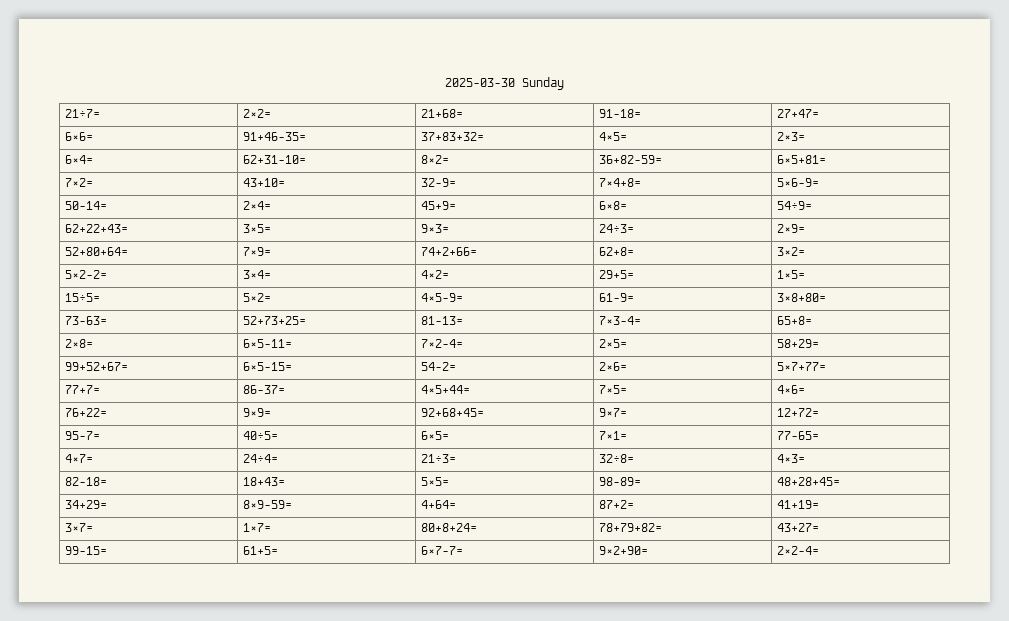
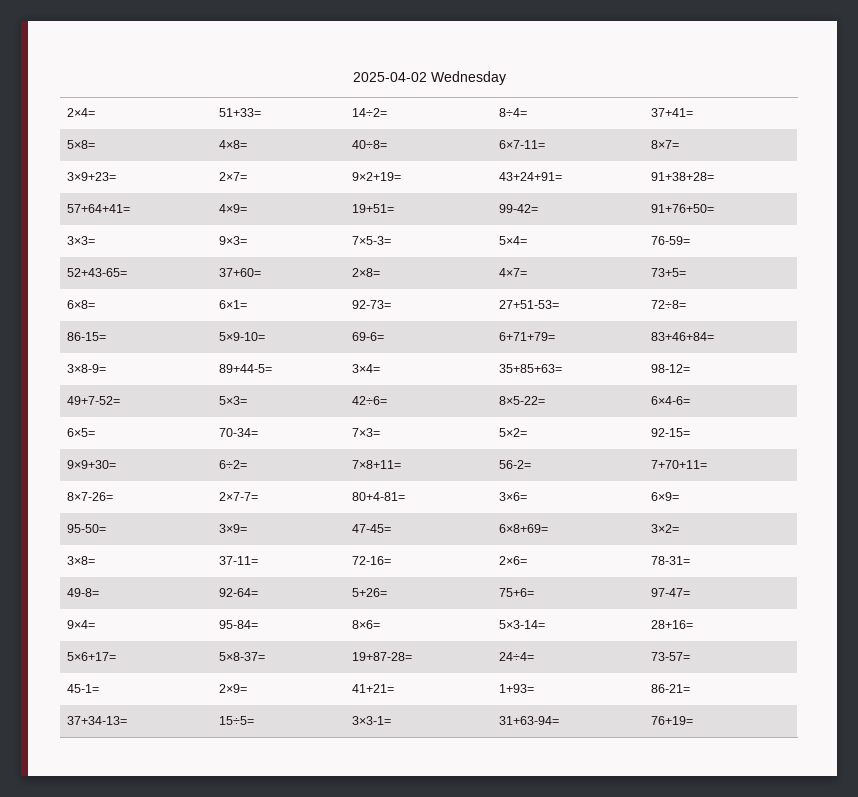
- 2025-03-30 Sunday
- 21÷7= | 2×2= | 21+68= | 91-18= | 27+47=
- 6×6= | 91+46-35= | 37+83+32= | 4×5= | 2×3=
- 6×4= | 62+31-10= | 8×2= | 36+82-59= | 6×5+81=
- 7×2= | 43+10= | 32-9= | 7×4+8= | 5×6-9=
- 50-14= | 2×4= | 45+9= | 6×8= | 54÷9=
- 62+22+43= | 3×5= | 9×3= | 24÷3= | 2×9=
- 52+80+64= | 7×9= | 74+2+66= | 62+8= | 3×2=
- 5×2-2= | 3×4= | 4×2= | 29+5= | 1×5=
- 15÷5= | 5×2= | 4×5-9= | 61-9= | 3×8+80=
- 73-63= | 52+73+25= | 81-13= | 7×3-4= | 65+8=
- 2×8= | 6×5-11= | 7×2-4= | 2×5= | 58+29=
- 99+52+67= | 6×5-15= | 54-2= | 2×6= | 5×7+77=
- 77+7= | 86-37= | 4×5+44= | 7×5= | 4×6=
- 76+22= | 9×9= | 92+68+45= | 9×7= | 12+72=
- 95-7= | 40÷5= | 6×5= | 7×1= | 77-65=
- 4×7= | 24÷4= | 21÷3= | 32÷8= | 4×3=
- 82-18= | 18+43= | 5×5= | 98-89= | 48+28+45=
- 34+29= | 8×9-59= | 4+64= | 87+2= | 41+19=
- 3×7= | 1×7= | 80+8+24= | 78+79+82= | 43+27=
- 99-15= | 61+5= | 6×7-7= | 9×2+90= | 2×2-4=
+ 2025-04-02 Wednesday
+ 2×4= | 51+33= | 14÷2= | 8÷4= | 37+41=
+ 5×8= | 4×8= | 40÷8= | 6×7-11= | 8×7=
+ 3×9+23= | 2×7= | 9×2+19= | 43+24+91= | 91+38+28=
+ 57+64+41= | 4×9= | 19+51= | 99-42= | 91+76+50=
+ 3×3= | 9×3= | 7×5-3= | 5×4= | 76-59=
+ 52+43-65= | 37+60= | 2×8= | 4×7= | 73+5=
+ 6×8= | 6×1= | 92-73= | 27+51-53= | 72÷8=
+ 86-15= | 5×9-10= | 69-6= | 6+71+79= | 83+46+84=
+ 3×8-9= | 89+44-5= | 3×4= | 35+85+63= | 98-12=
+ 49+7-52= | 5×3= | 42÷6= | 8×5-22= | 6×4-6=
+ 6×5= | 70-34= | 7×3= | 5×2= | 92-15=
+ 9×9+30= | 6÷2= | 7×8+11= | 56-2= | 7+70+11=
+ 8×7-26= | 2×7-7= | 80+4-81= | 3×6= | 6×9=
+ 95-50= | 3×9= | 47-45= | 6×8+69= | 3×2=
+ 3×8= | 37-11= | 72-16= | 2×6= | 78-31=
+ 49-8= | 92-64= | 5+26= | 75+6= | 97-47=
+ 9×4= | 95-84= | 8×6= | 5×3-14= | 28+16=
+ 5×6+17= | 5×8-37= | 19+87-28= | 24÷4= | 73-57=
+ 45-1= | 2×9= | 41+21= | 1+93= | 86-21=
+ 37+34-13= | 15÷5= | 3×3-1= | 31+63-94= | 76+19=

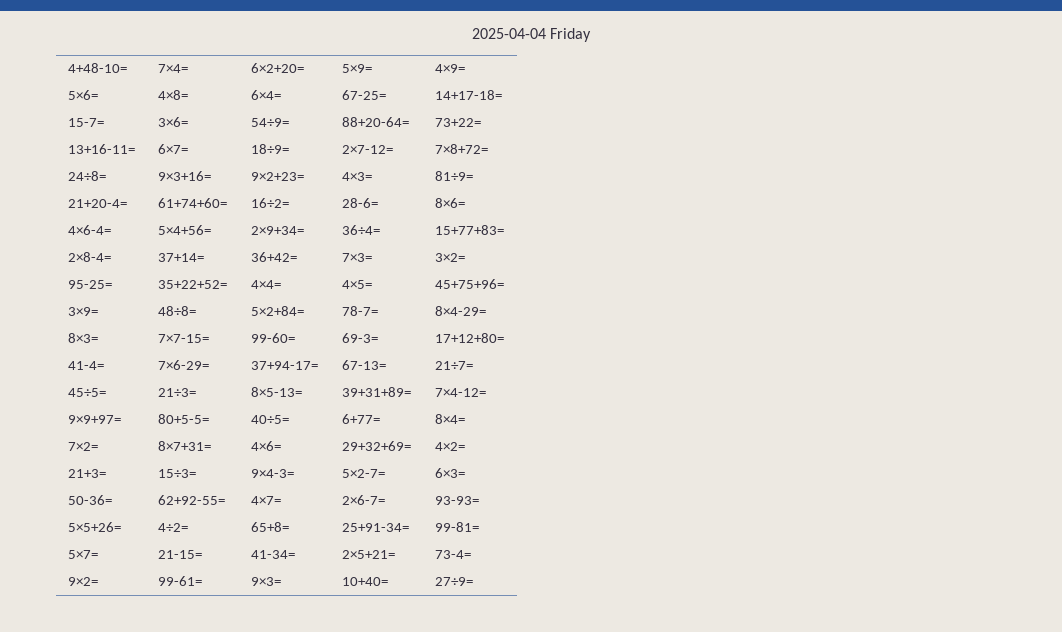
- 2025-04-02 Wednesday
- 2×4= | 51+33= | 14÷2= | 8÷4= | 37+41=
- 5×8= | 4×8= | 40÷8= | 6×7-11= | 8×7=
- 3×9+23= | 2×7= | 9×2+19= | 43+24+91= | 91+38+28=
- 57+64+41= | 4×9= | 19+51= | 99-42= | 91+76+50=
- 3×3= | 9×3= | 7×5-3= | 5×4= | 76-59=
- 52+43-65= | 37+60= | 2×8= | 4×7= | 73+5=
- 6×8= | 6×1= | 92-73= | 27+51-53= | 72÷8=
- 86-15= | 5×9-10= | 69-6= | 6+71+79= | 83+46+84=
- 3×8-9= | 89+44-5= | 3×4= | 35+85+63= | 98-12=
- 49+7-52= | 5×3= | 42÷6= | 8×5-22= | 6×4-6=
- 6×5= | 70-34= | 7×3= | 5×2= | 92-15=
- 9×9+30= | 6÷2= | 7×8+11= | 56-2= | 7+70+11=
- 8×7-26= | 2×7-7= | 80+4-81= | 3×6= | 6×9=
- 95-50= | 3×9= | 47-45= | 6×8+69= | 3×2=
- 3×8= | 37-11= | 72-16= | 2×6= | 78-31=
- 49-8= | 92-64= | 5+26= | 75+6= | 97-47=
- 9×4= | 95-84= | 8×6= | 5×3-14= | 28+16=
- 5×6+17= | 5×8-37= | 19+87-28= | 24÷4= | 73-57=
- 45-1= | 2×9= | 41+21= | 1+93= | 86-21=
- 37+34-13= | 15÷5= | 3×3-1= | 31+63-94= | 76+19=
+ 2025-04-04 Friday
+ 4+48-10= | 7×4= | 6×2+20= | 5×9= | 4×9=
+ 5×6= | 4×8= | 6×4= | 67-25= | 14+17-18=
+ 15-7= | 3×6= | 54÷9= | 88+20-64= | 73+22=
+ 13+16-11= | 6×7= | 18÷9= | 2×7-12= | 7×8+72=
+ 24÷8= | 9×3+16= | 9×2+23= | 4×3= | 81÷9=
+ 21+20-4= | 61+74+60= | 16÷2= | 28-6= | 8×6=
+ 4×6-4= | 5×4+56= | 2×9+34= | 36÷4= | 15+77+83=
+ 2×8-4= | 37+14= | 36+42= | 7×3= | 3×2=
+ 95-25= | 35+22+52= | 4×4= | 4×5= | 45+75+96=
+ 3×9= | 48÷8= | 5×2+84= | 78-7= | 8×4-29=
+ 8×3= | 7×7-15= | 99-60= | 69-3= | 17+12+80=
+ 41-4= | 7×6-29= | 37+94-17= | 67-13= | 21÷7=
+ 45÷5= | 21÷3= | 8×5-13= | 39+31+89= | 7×4-12=
+ 9×9+97= | 80+5-5= | 40÷5= | 6+77= | 8×4=
+ 7×2= | 8×7+31= | 4×6= | 29+32+69= | 4×2=
+ 21+3= | 15÷3= | 9×4-3= | 5×2-7= | 6×3=
+ 50-36= | 62+92-55= | 4×7= | 2×6-7= | 93-93=
+ 5×5+26= | 4÷2= | 65+8= | 25+91-34= | 99-81=
+ 5×7= | 21-15= | 41-34= | 2×5+21= | 73-4=
+ 9×2= | 99-61= | 9×3= | 10+40= | 27÷9=

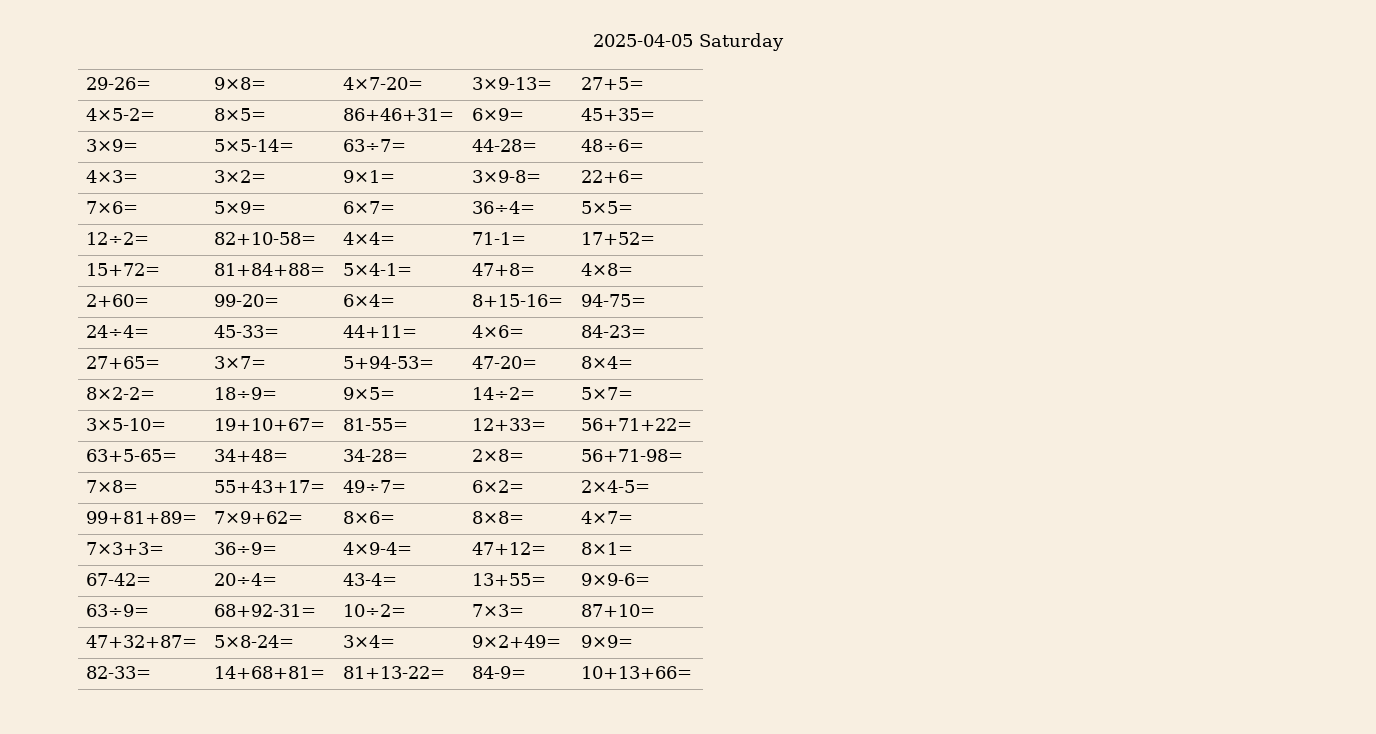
- 2025-04-04 Friday
- 4+48-10= | 7×4= | 6×2+20= | 5×9= | 4×9=
- 5×6= | 4×8= | 6×4= | 67-25= | 14+17-18=
- 15-7= | 3×6= | 54÷9= | 88+20-64= | 73+22=
- 13+16-11= | 6×7= | 18÷9= | 2×7-12= | 7×8+72=
- 24÷8= | 9×3+16= | 9×2+23= | 4×3= | 81÷9=
- 21+20-4= | 61+74+60= | 16÷2= | 28-6= | 8×6=
- 4×6-4= | 5×4+56= | 2×9+34= | 36÷4= | 15+77+83=
- 2×8-4= | 37+14= | 36+42= | 7×3= | 3×2=
- 95-25= | 35+22+52= | 4×4= | 4×5= | 45+75+96=
- 3×9= | 48÷8= | 5×2+84= | 78-7= | 8×4-29=
- 8×3= | 7×7-15= | 99-60= | 69-3= | 17+12+80=
- 41-4= | 7×6-29= | 37+94-17= | 67-13= | 21÷7=
- 45÷5= | 21÷3= | 8×5-13= | 39+31+89= | 7×4-12=
- 9×9+97= | 80+5-5= | 40÷5= | 6+77= | 8×4=
- 7×2= | 8×7+31= | 4×6= | 29+32+69= | 4×2=
- 21+3= | 15÷3= | 9×4-3= | 5×2-7= | 6×3=
- 50-36= | 62+92-55= | 4×7= | 2×6-7= | 93-93=
- 5×5+26= | 4÷2= | 65+8= | 25+91-34= | 99-81=
- 5×7= | 21-15= | 41-34= | 2×5+21= | 73-4=
- 9×2= | 99-61= | 9×3= | 10+40= | 27÷9=
+ 2025-04-05 Saturday
+ 29-26= | 9×8= | 4×7-20= | 3×9-13= | 27+5=
+ 4×5-2= | 8×5= | 86+46+31= | 6×9= | 45+35=
+ 3×9= | 5×5-14= | 63÷7= | 44-28= | 48÷6=
+ 4×3= | 3×2= | 9×1= | 3×9-8= | 22+6=
+ 7×6= | 5×9= | 6×7= | 36÷4= | 5×5=
+ 12÷2= | 82+10-58= | 4×4= | 71-1= | 17+52=
+ 15+72= | 81+84+88= | 5×4-1= | 47+8= | 4×8=
+ 2+60= | 99-20= | 6×4= | 8+15-16= | 94-75=
+ 24÷4= | 45-33= | 44+11= | 4×6= | 84-23=
+ 27+65= | 3×7= | 5+94-53= | 47-20= | 8×4=
+ 8×2-2= | 18÷9= | 9×5= | 14÷2= | 5×7=
+ 3×5-10= | 19+10+67= | 81-55= | 12+33= | 56+71+22=
+ 63+5-65= | 34+48= | 34-28= | 2×8= | 56+71-98=
+ 7×8= | 55+43+17= | 49÷7= | 6×2= | 2×4-5=
+ 99+81+89= | 7×9+62= | 8×6= | 8×8= | 4×7=
+ 7×3+3= | 36÷9= | 4×9-4= | 47+12= | 8×1=
+ 67-42= | 20÷4= | 43-4= | 13+55= | 9×9-6=
+ 63÷9= | 68+92-31= | 10÷2= | 7×3= | 87+10=
+ 47+32+87= | 5×8-24= | 3×4= | 9×2+49= | 9×9=
+ 82-33= | 14+68+81= | 81+13-22= | 84-9= | 10+13+66=

